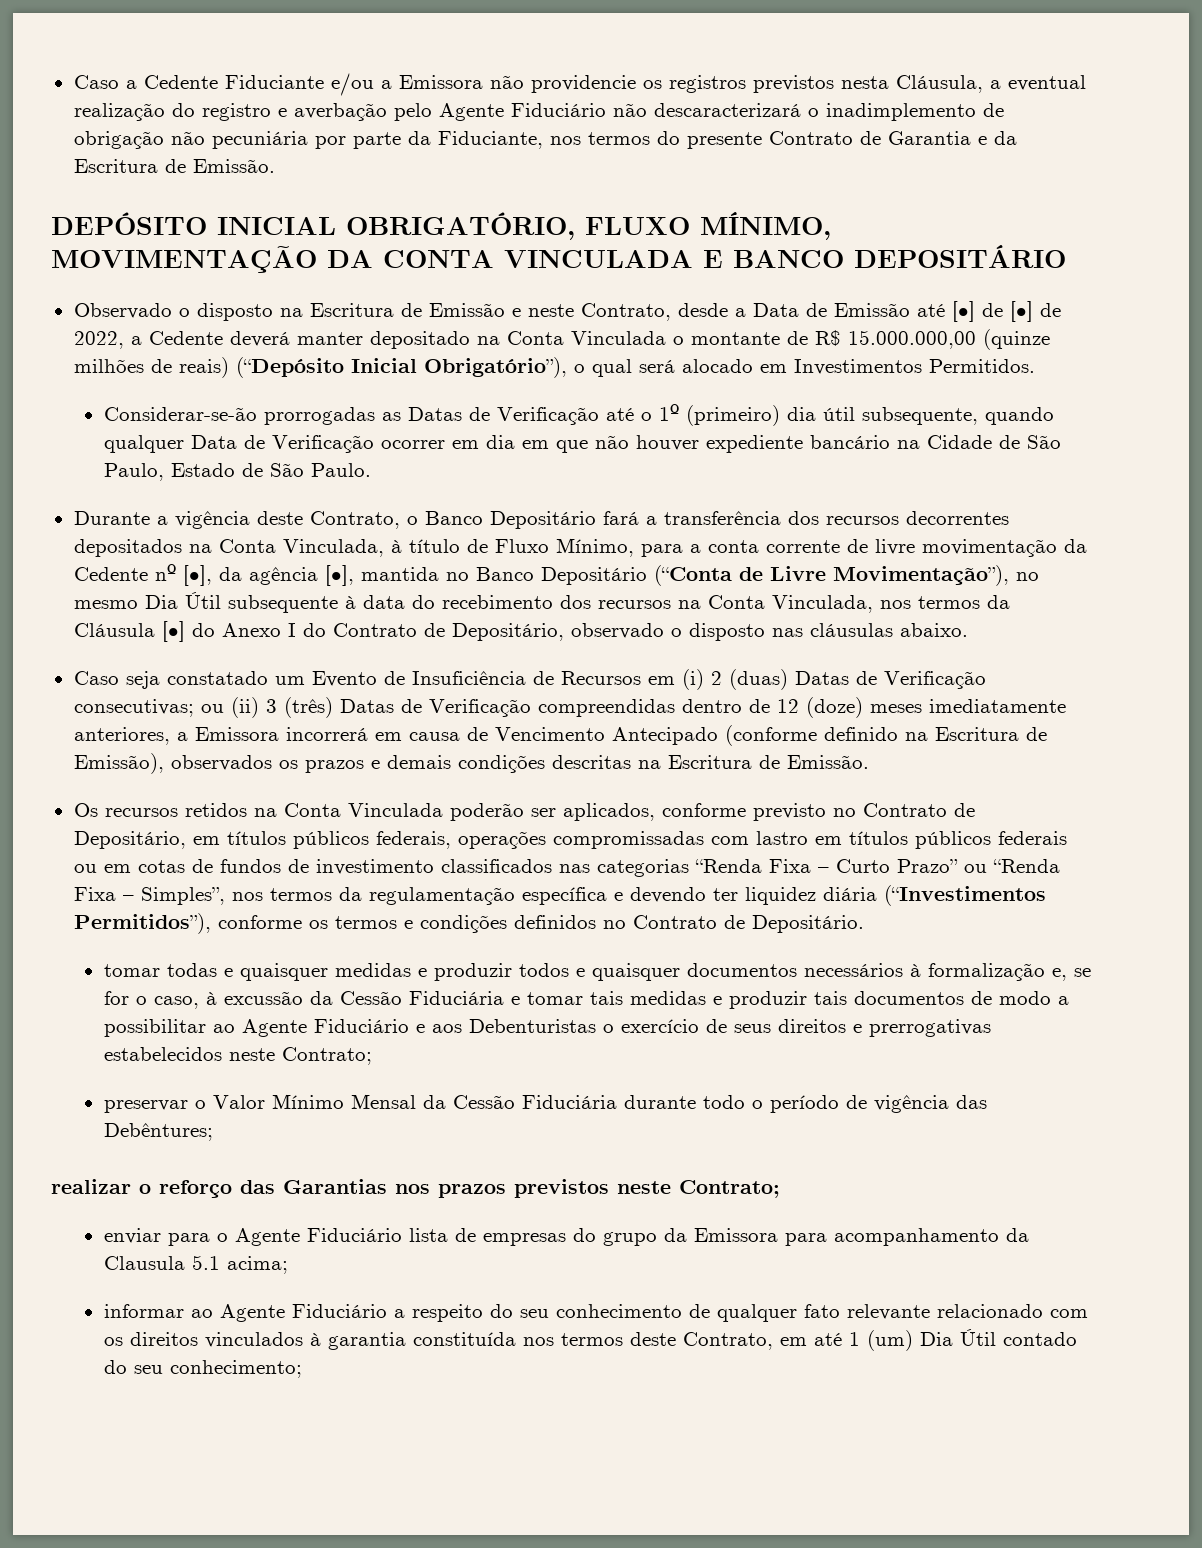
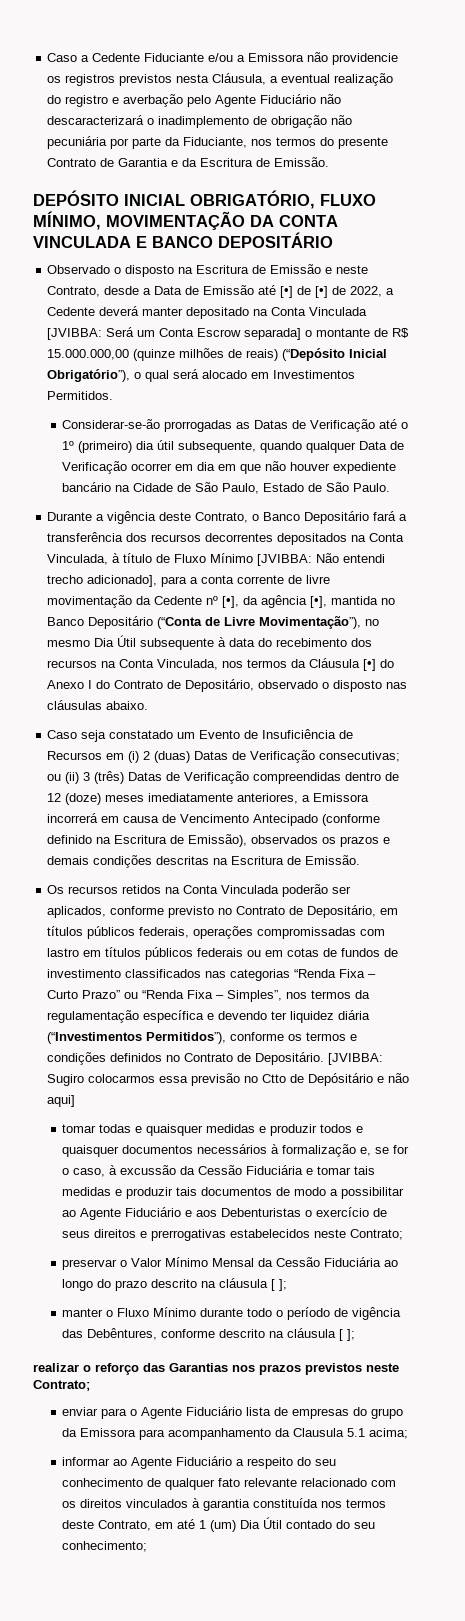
- Observado o disposto na Escritura de Emissão e neste Contrato, desde a Data de Emissão até [•] de [•] de 2022, a Cedente deverá manter depositado na Conta Vinculada o montante de R$ 15.000.000,00 (quinze milhões de reais) (“Depósito Inicial Obrigatório”), o qual será alocado em Investimentos Permitidos.
+ Observado o disposto na Escritura de Emissão e neste Contrato, desde a Data de Emissão até [•] de [•] de 2022, a Cedente deverá manter depositado na Conta Vinculada [JVIBBA: Será um Conta Escrow separada] o montante de R$ 15.000.000,00 (quinze milhões de reais) (“Depósito Inicial Obrigatório”), o qual será alocado em Investimentos Permitidos.
- Durante a vigência deste Contrato, o Banco Depositário fará a transferência dos recursos decorrentes depositados na Conta Vinculada, à título de Fluxo Mínimo, para a conta corrente de livre movimentação da Cedente nº [•], da agência [•], mantida no Banco Depositário (“Conta de Livre Movimentação”), no mesmo Dia Útil subsequente à data do recebimento dos recursos na Conta Vinculada, nos termos da Cláusula [•] do Anexo I do Contrato de Depositário, observado o disposto nas cláusulas abaixo.
+ Durante a vigência deste Contrato, o Banco Depositário fará a transferência dos recursos decorrentes depositados na Conta Vinculada, à título de Fluxo Mínimo [JVIBBA: Não entendi trecho adicionado], para a conta corrente de livre movimentação da Cedente nº [•], da agência [•], mantida no Banco Depositário (“Conta de Livre Movimentação”), no mesmo Dia Útil subsequente à data do recebimento dos recursos na Conta Vinculada, nos termos da Cláusula [•] do Anexo I do Contrato de Depositário, observado o disposto nas cláusulas abaixo.
+ [JVIBBA: Sugiro colocarmos essa previsão no Ctto de Depósitário e não aqui]
- preservar o Valor Mínimo Mensal da Cessão Fiduciária durante todo o período de vigência das Debêntures;
+ preservar o Valor Mínimo Mensal da Cessão Fiduciária ao longo do prazo descrito na cláusula [ ];
+ manter o Fluxo Mínimo durante todo o período de vigência das Debêntures, conforme descrito na cláusula [ ];

